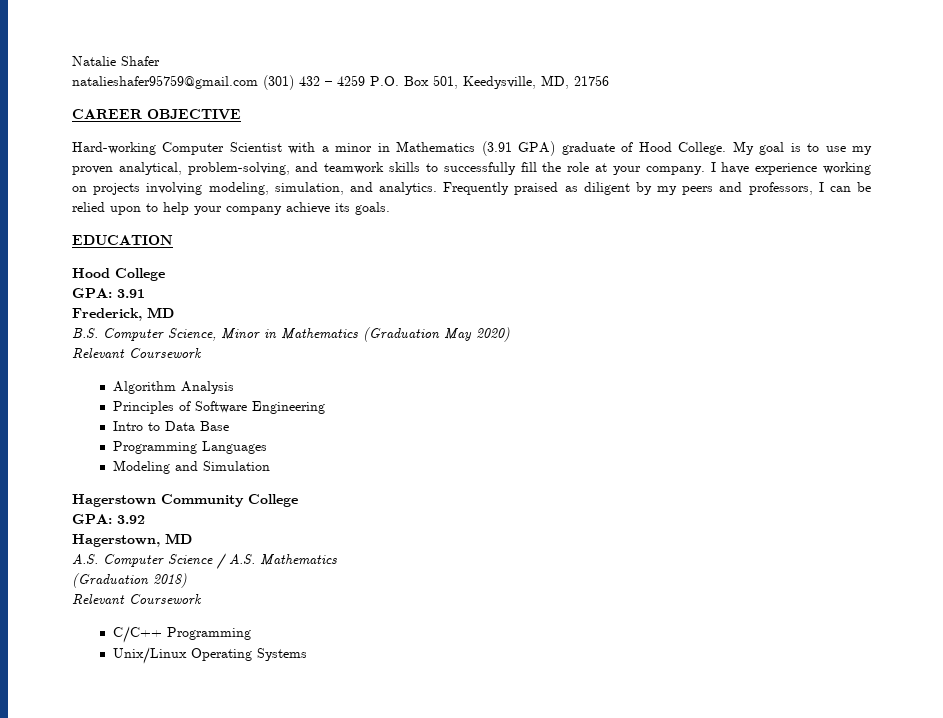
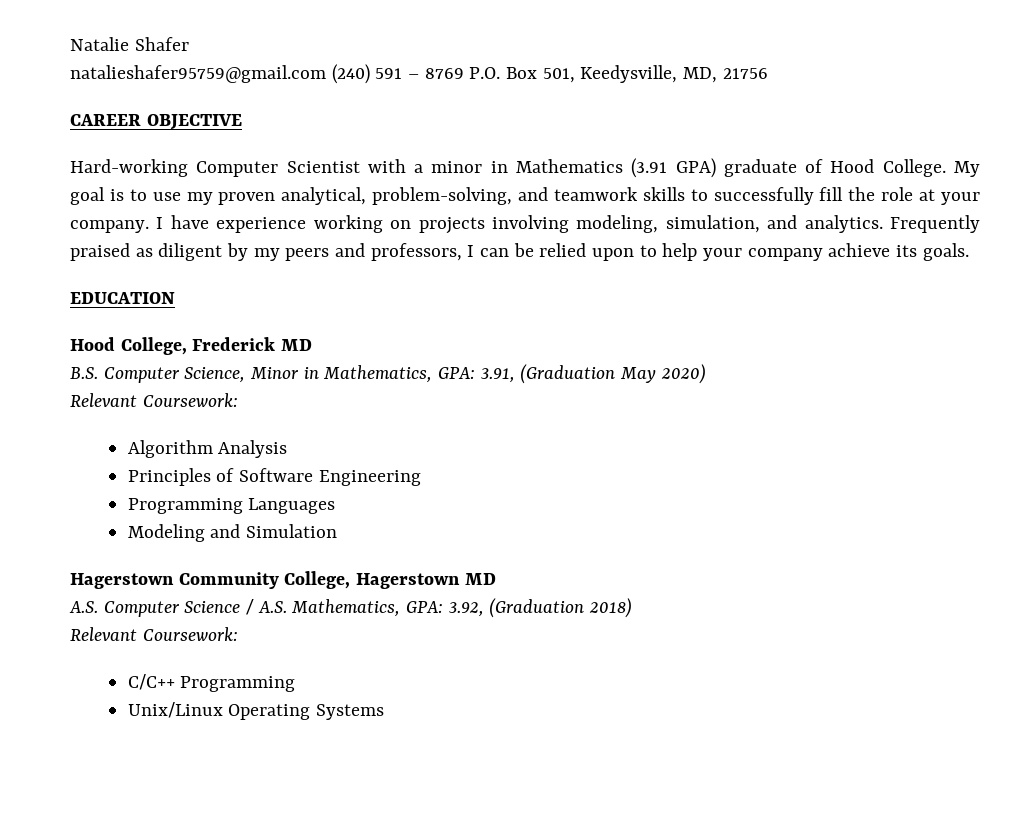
- natalieshafer95759@gmail.com (301) 432 – 4259 P.O. Box 501, Keedysville, MD, 21756
+ natalieshafer95759@gmail.com (240) 591 – 8769 P.O. Box 501, Keedysville, MD, 21756
- Hood College
- GPA: 3.91
- Frederick, MD
+ Hood College, Frederick MD
- B.S. Computer Science, Minor in Mathematics (Graduation May 2020)
- Relevant Coursework
+ B.S. Computer Science, Minor in Mathematics, GPA: 3.91, (Graduation May 2020)
+ Relevant Coursework:
- Intro to Data Base
- Hagerstown Community College
- GPA: 3.92
- Hagerstown, MD
+ Hagerstown Community College, Hagerstown MD
- A.S. Computer Science / A.S. Mathematics
- (Graduation 2018)
- Relevant Coursework
+ A.S. Computer Science / A.S. Mathematics, GPA: 3.92, (Graduation 2018)
+ Relevant Coursework:

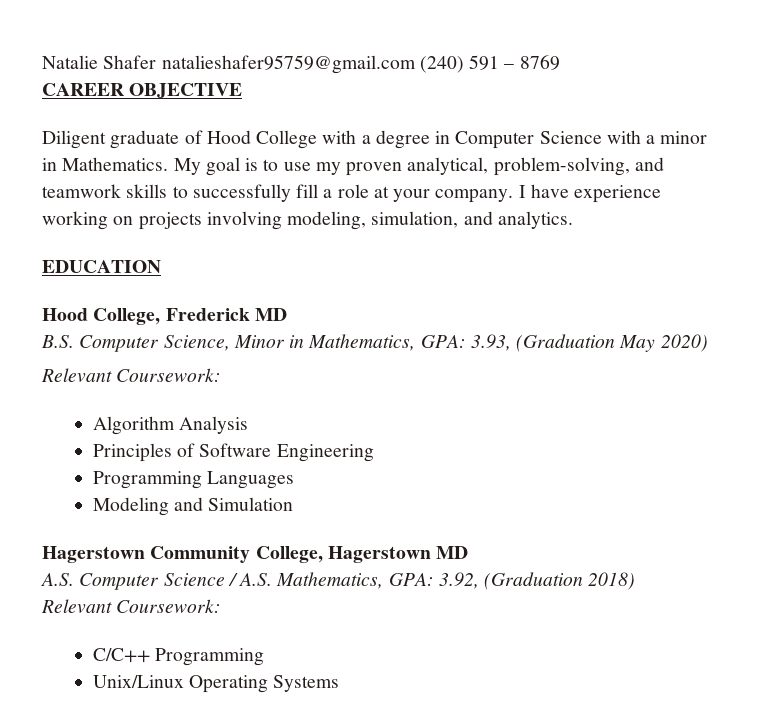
- Natalie Shafer
- natalieshafer95759@gmail.com (240) 591 – 8769 P.O. Box 501, Keedysville, MD, 21756
+ Natalie Shafer natalieshafer95759@gmail.com (240) 591 – 8769
  CAREER OBJECTIVE
- Hard-working Computer Scientist with a minor in Mathematics (3.91 GPA) graduate of Hood College.
+ Diligent graduate of Hood College with a degree in Computer Science with a minor in Mathematics.
- My goal is to use my proven analytical, problem-solving, and teamwork skills to successfully fill the role at your company.
+ My goal is to use my proven analytical, problem-solving, and teamwork skills to successfully fill a role at your company.
- Frequently praised as diligent by my peers and professors, I can be relied upon to help your company achieve its goals.
- B.S. Computer Science, Minor in Mathematics, GPA: 3.91, (Graduation May 2020)
+ B.S. Computer Science, Minor in Mathematics, GPA: 3.93, (Graduation May 2020)

